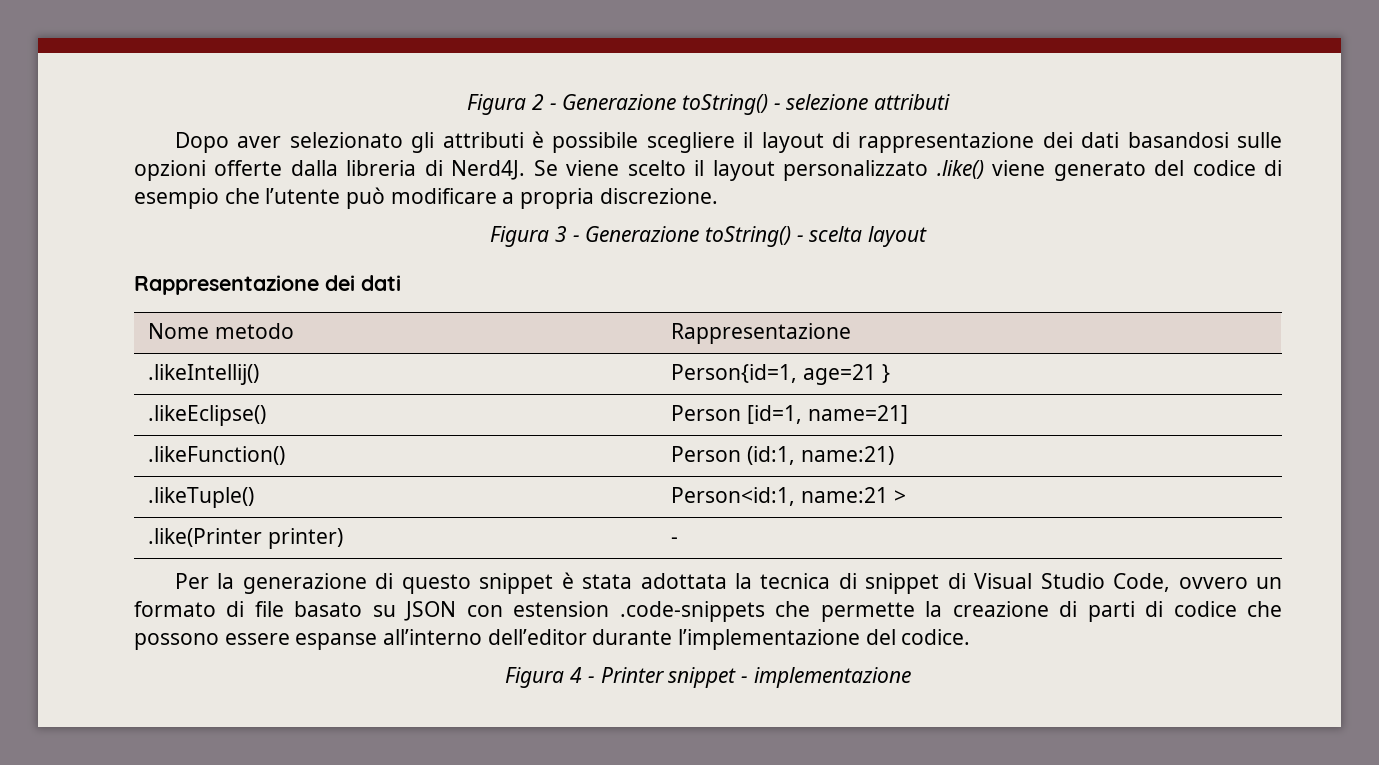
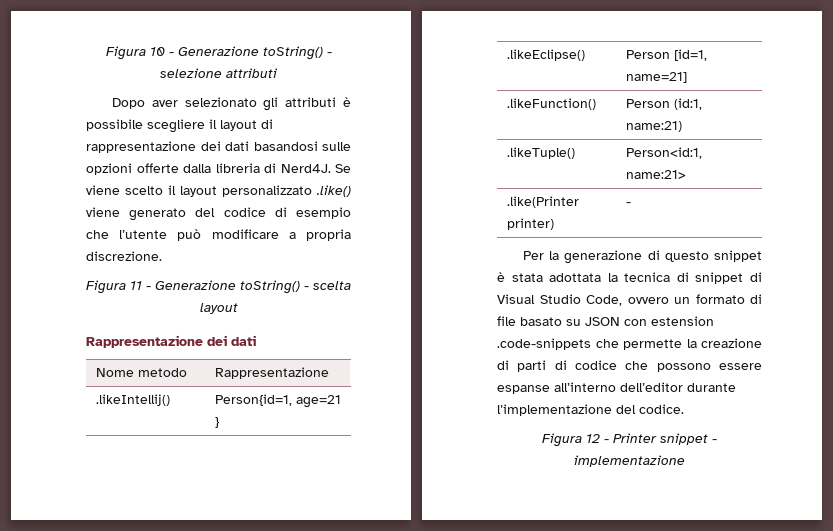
- Figura 2 - Generazione toString() - selezione attributi
+ Figura 10 - Generazione toString() - selezione attributi
- Figura 3 - Generazione toString() - scelta layout
+ Figura 11 - Generazione toString() - scelta layout
- .likeTuple() | Person<id:1, name:21 >
+ .likeTuple() | Person<id:1, name:21>
- Figura 4 - Printer snippet - implementazione
+ Figura 12 - Printer snippet - implementazione

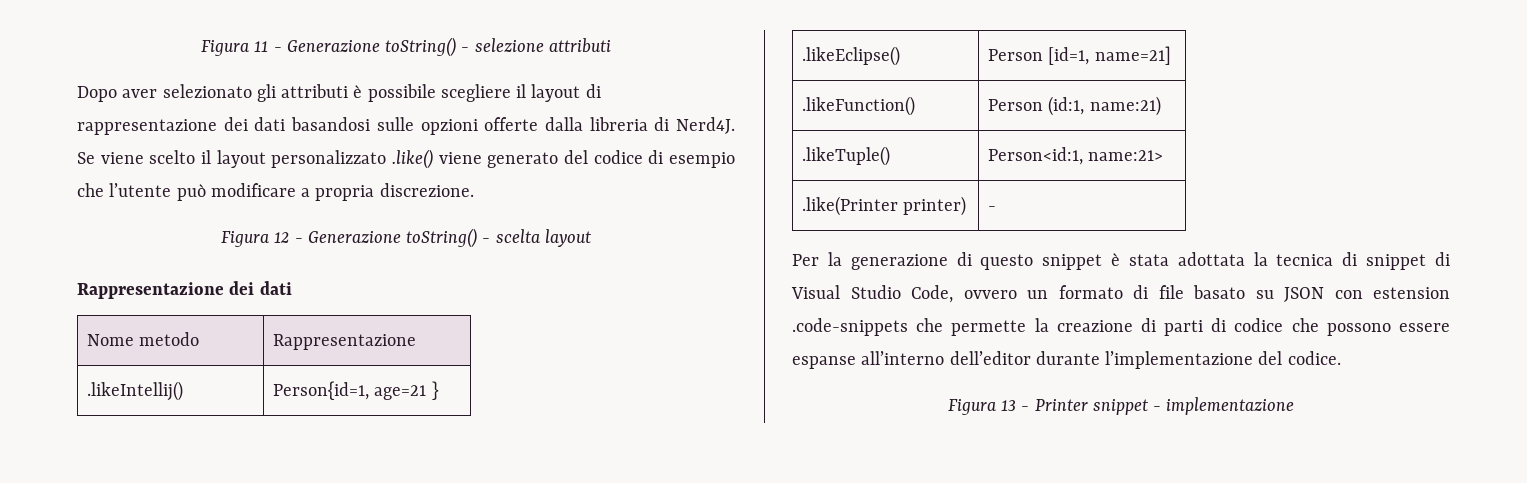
- Figura 10 - Generazione toString() - selezione attributi
+ Figura 11 - Generazione toString() - selezione attributi
- Figura 11 - Generazione toString() - scelta layout
+ Figura 12 - Generazione toString() - scelta layout
- Figura 12 - Printer snippet - implementazione
+ Figura 13 - Printer snippet - implementazione

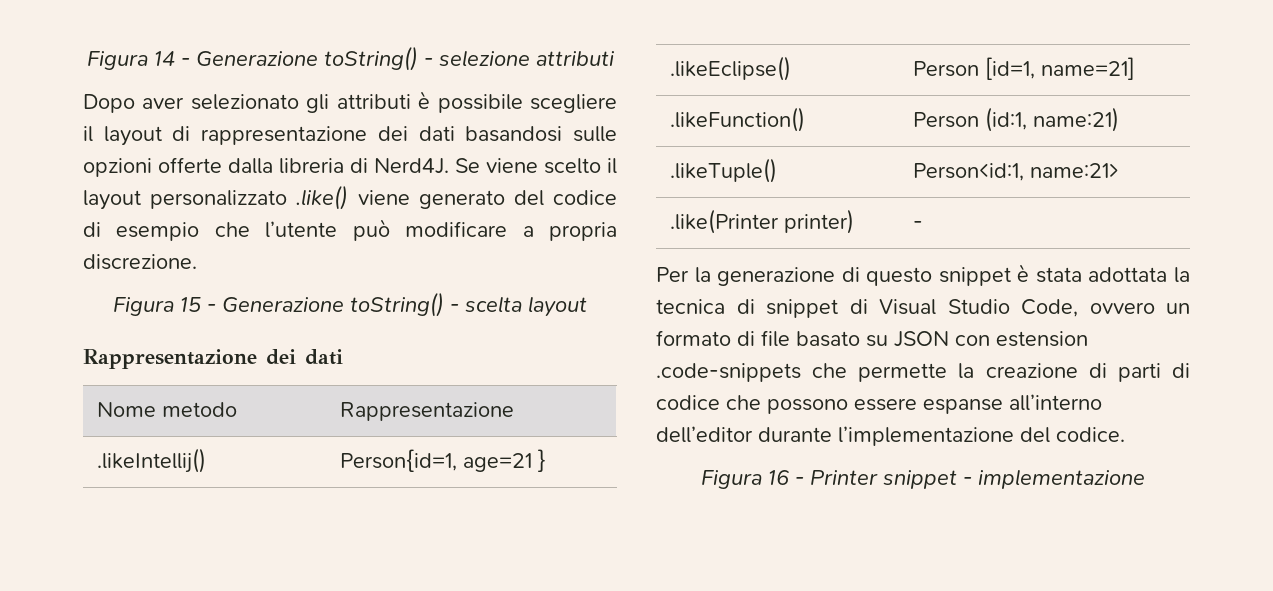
- Figura 11 - Generazione toString() - selezione attributi
+ Figura 14 - Generazione toString() - selezione attributi
- Figura 12 - Generazione toString() - scelta layout
+ Figura 15 - Generazione toString() - scelta layout
- Figura 13 - Printer snippet - implementazione
+ Figura 16 - Printer snippet - implementazione

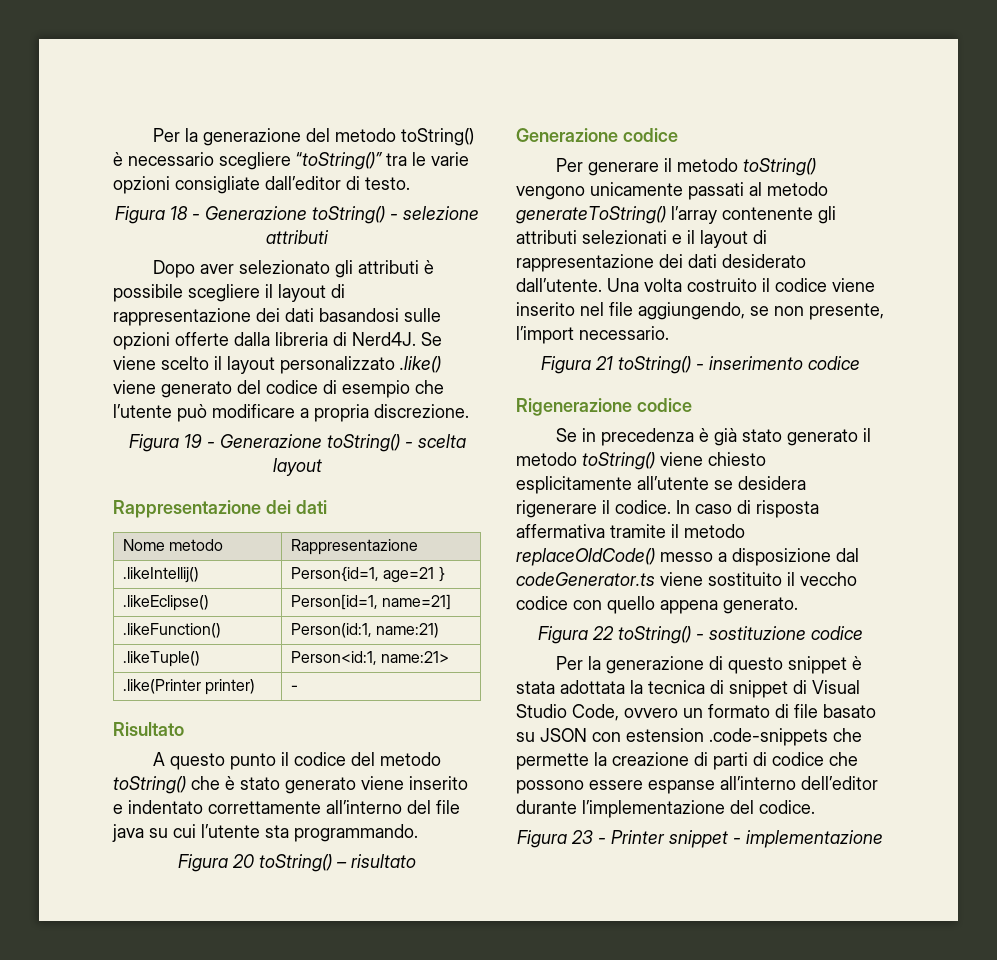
- Figura 14 - Generazione toString() - selezione attributi
+ Per la generazione del metodo toString() è necessario scegliere “toString()” tra le varie opzioni consigliate dall’editor di testo.
+ Figura 18 - Generazione toString() - selezione attributi
- Figura 15 - Generazione toString() - scelta layout
+ Figura 19 - Generazione toString() - scelta layout
- .likeEclipse() | Person [id=1, name=21]
+ .likeEclipse() | Person[id=1, name=21]
- .likeFunction() | Person (id:1, name:21)
+ .likeFunction() | Person(id:1, name:21)
+ Risultato
+ A questo punto il codice del metodo toString() che è stato generato viene inserito e indentato correttamente all’interno del file java su cui l’utente sta programmando.
+ Figura 20 toString() – risultato
+ Generazione codice
+ Per generare il metodo toString() vengono unicamente passati al metodo generateToString() l’array contenente gli attributi selezionati e il layout di rappresentazione dei dati desiderato dall’utente. Una volta costruito il codice viene inserito nel file aggiungendo, se non presente, l’import necessario.
+ Figura 21 toString() - inserimento codice
+ Rigenerazione codice
+ Se in precedenza è già stato generato il metodo toString() viene chiesto esplicitamente all’utente se desidera rigenerare il codice. In caso di risposta affermativa tramite il metodo replaceOldCode() messo a disposizione dal codeGenerator.ts viene sostituito il veccho codice con quello appena generato.
+ Figura 22 toString() - sostituzione codice
- Figura 16 - Printer snippet - implementazione
+ Figura 23 - Printer snippet - implementazione

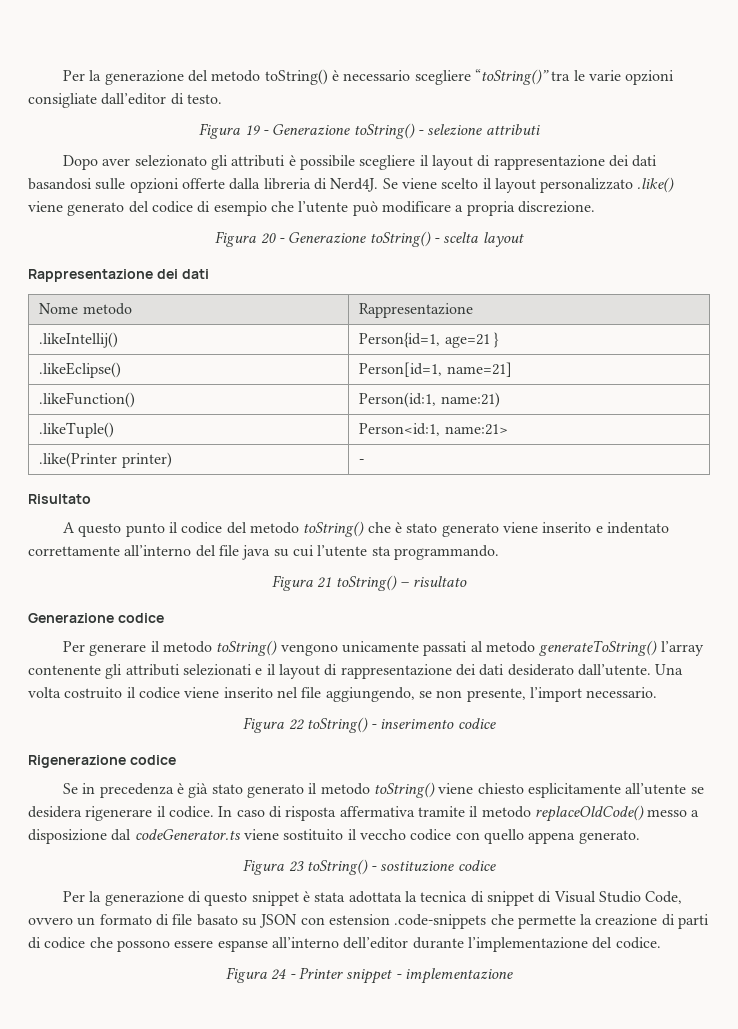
- Figura 18 - Generazione toString() - selezione attributi
+ Figura 19 - Generazione toString() - selezione attributi
- Figura 19 - Generazione toString() - scelta layout
+ Figura 20 - Generazione toString() - scelta layout
- Figura 20 toString() – risultato
+ Figura 21 toString() – risultato
- Figura 21 toString() - inserimento codice
+ Figura 22 toString() - inserimento codice
- Figura 22 toString() - sostituzione codice
+ Figura 23 toString() - sostituzione codice
- Figura 23 - Printer snippet - implementazione
+ Figura 24 - Printer snippet - implementazione

